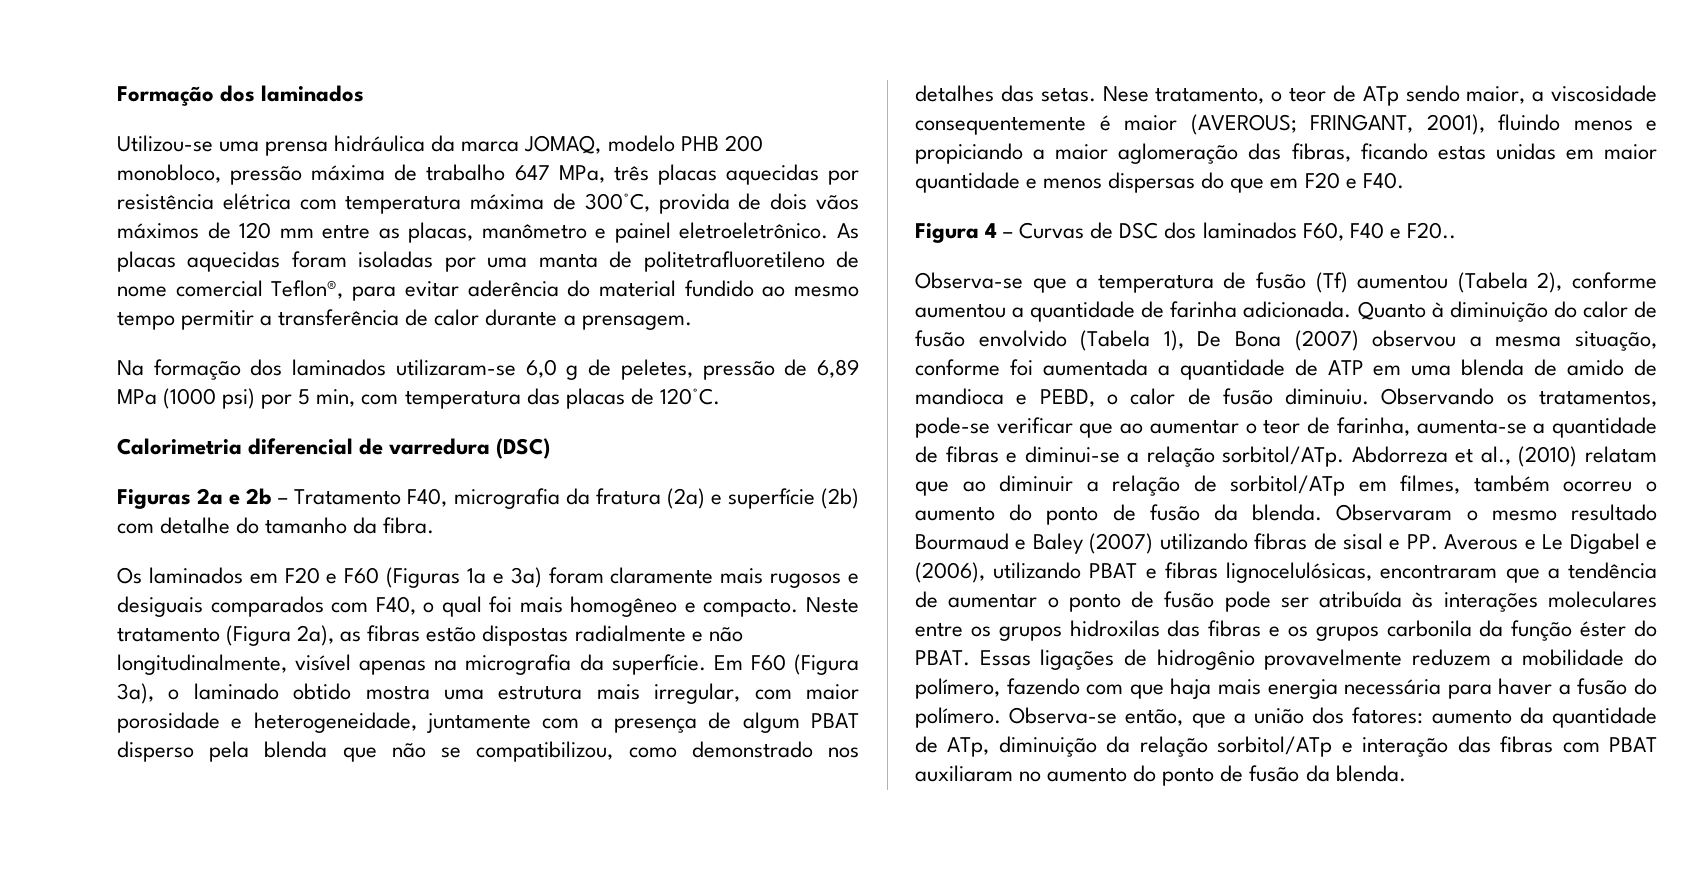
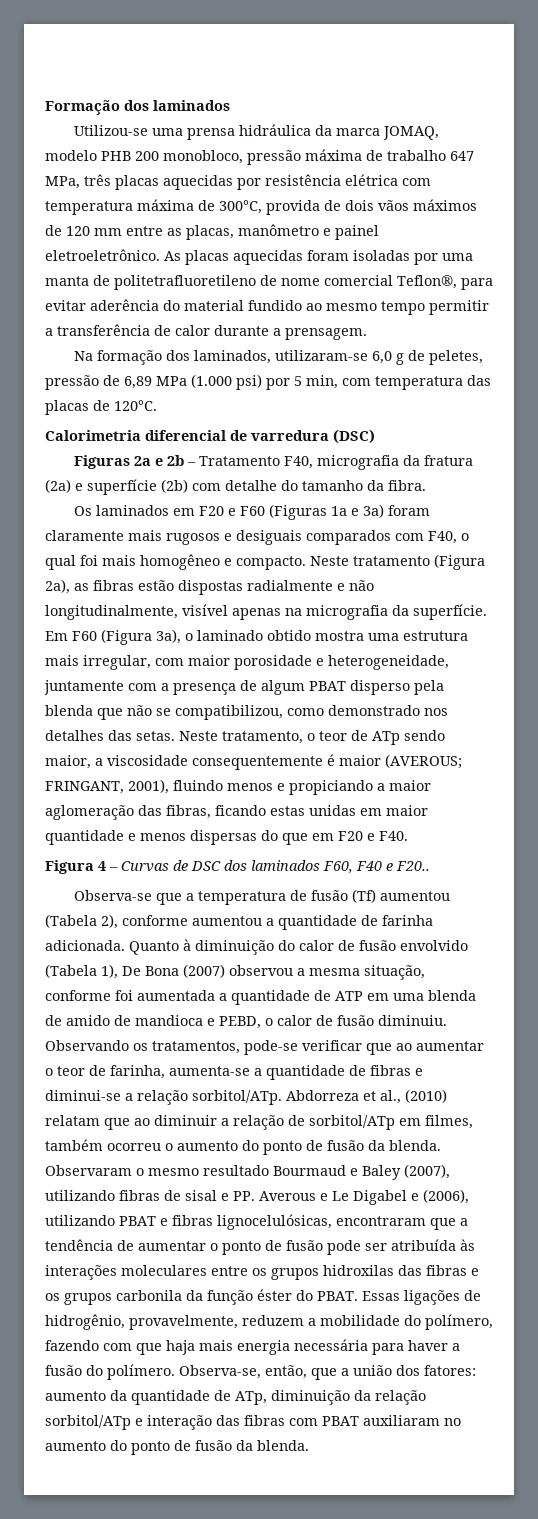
- Na formação dos laminados utilizaram-se 6,0 g de peletes, pressão de 6,89 MPa (1000 psi) por 5 min, com temperatura das placas de 120°C.
+ Na formação dos laminados, utilizaram-se 6,0 g de peletes, pressão de 6,89 MPa (1.000 psi) por 5 min, com temperatura das placas de 120°C.
- Nese tratamento, o teor de ATp sendo maior, a viscosidade consequentemente é maior (AVEROUS; FRINGANT, 2001), fluindo menos e propiciando a maior aglomeração das fibras, ficando estas unidas em maior quantidade e menos dispersas do que em F20 e F40.
+ Neste tratamento, o teor de ATp sendo maior, a viscosidade consequentemente é maior (AVEROUS; FRINGANT, 2001), fluindo menos e propiciando a maior aglomeração das fibras, ficando estas unidas em maior quantidade e menos dispersas do que em F20 e F40.
- Observaram o mesmo resultado Bourmaud e Baley (2007) utilizando fibras de sisal e PP. Averous e Le Digabel e (2006), utilizando PBAT e fibras lignocelulósicas, encontraram que a tendência de aumentar o ponto de fusão pode ser atribuída às interações moleculares entre os grupos hidroxilas das fibras e os grupos carbonila da função éster do PBAT.
+ Observaram o mesmo resultado Bourmaud e Baley (2007), utilizando fibras de sisal e PP. Averous e Le Digabel e (2006), utilizando PBAT e fibras lignocelulósicas, encontraram que a tendência de aumentar o ponto de fusão pode ser atribuída às interações moleculares entre os grupos hidroxilas das fibras e os grupos carbonila da função éster do PBAT.
- Essas ligações de hidrogênio provavelmente reduzem a mobilidade do polímero, fazendo com que haja mais energia necessária para haver a fusão do polímero.
+ Essas ligações de hidrogênio, provavelmente, reduzem a mobilidade do polímero, fazendo com que haja mais energia necessária para haver a fusão do polímero.
- Observa-se então, que a união dos fatores: aumento da quantidade de ATp, diminuição da relação sorbitol/ATp e interação das fibras com PBAT auxiliaram no aumento do ponto de fusão da blenda.
+ Observa-se, então, que a união dos fatores: aumento da quantidade de ATp, diminuição da relação sorbitol/ATp e interação das fibras com PBAT auxiliaram no aumento do ponto de fusão da blenda.

